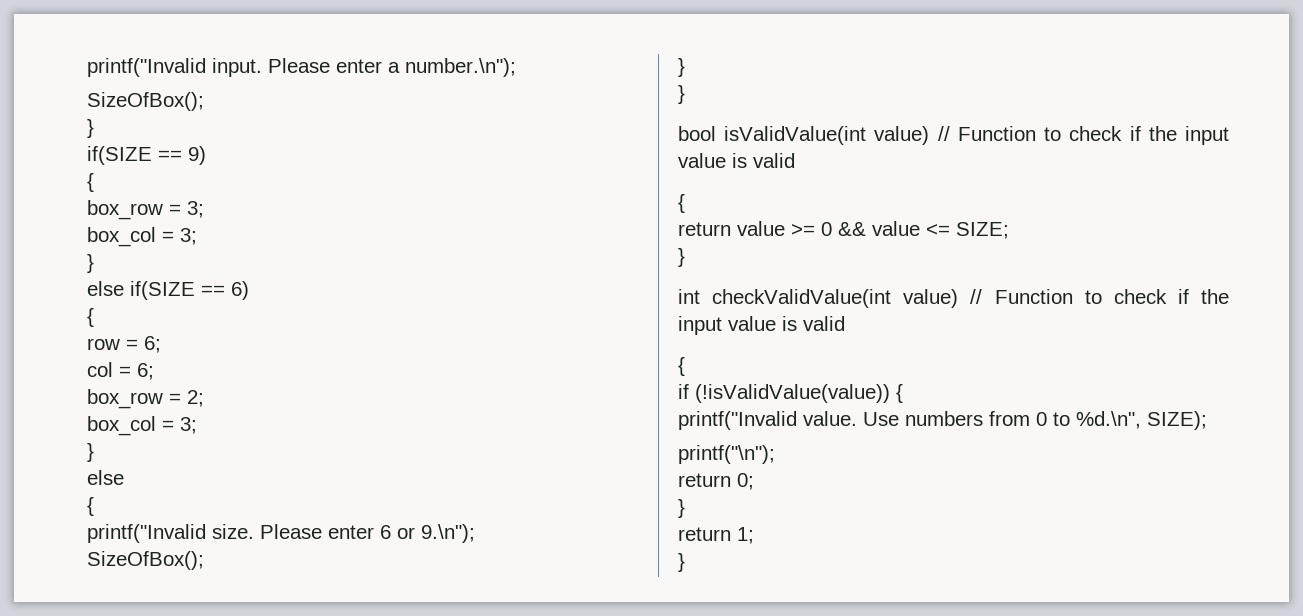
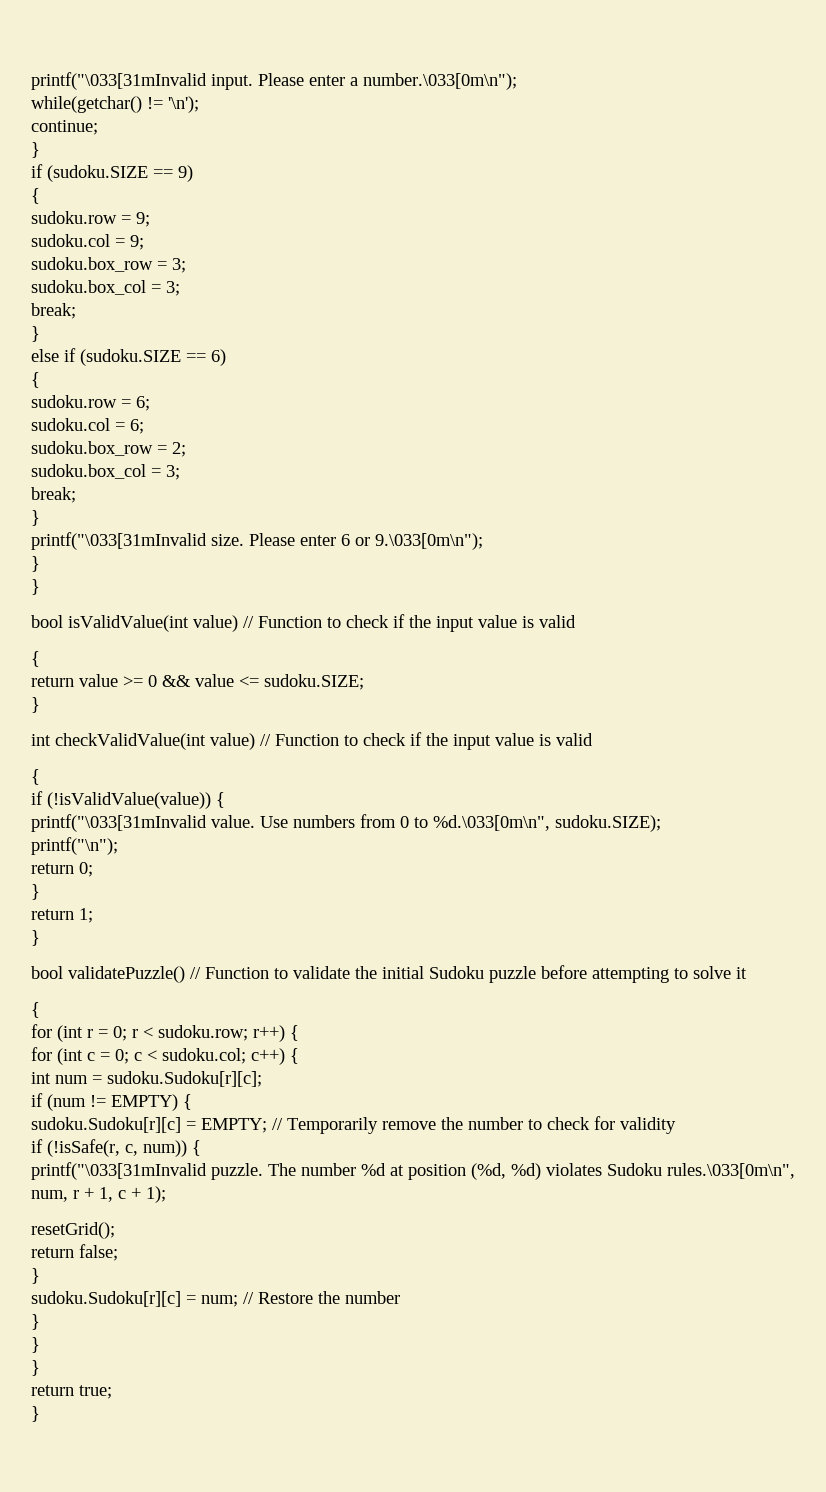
- printf("Invalid input.
+ printf("\033[31mInvalid input.
- Please enter a number.\n");
- SizeOfBox();
+ Please enter a number.\033[0m\n");
+ while(getchar() != '\n');
+ continue;
  }
- if(SIZE == 9)
+ if (sudoku.SIZE == 9)
- box_row = 3;
- box_col = 3;
+ sudoku.row = 9;
+ sudoku.col = 9;
+ sudoku.box_row = 3;
+ sudoku.box_col = 3;
+ break;
  }
- else if(SIZE == 6)
+ else if (sudoku.SIZE == 6)
- row = 6;
- col = 6;
- box_row = 2;
- box_col = 3;
+ sudoku.row = 6;
+ sudoku.col = 6;
+ sudoku.box_row = 2;
+ sudoku.box_col = 3;
+ break;
  }
- else
- {
- printf("Invalid size.
+ printf("\033[31mInvalid size.
- Please enter 6 or 9.\n");
- SizeOfBox();
+ Please enter 6 or 9.\033[0m\n");
- return value >= 0 && value <= SIZE;
+ return value >= 0 && value <= sudoku.SIZE;
- printf("Invalid value.
+ printf("\033[31mInvalid value.
- Use numbers from 0 to %d.\n", SIZE);
+ Use numbers from 0 to %d.\033[0m\n", sudoku.SIZE);
+ bool validatePuzzle() // Function to validate the initial Sudoku puzzle before attempting to solve it
+ {
+ for (int r = 0; r < sudoku.row; r++) {
+ for (int c = 0; c < sudoku.col; c++) {
+ int num = sudoku.Sudoku[r][c];
+ if (num != EMPTY) {
+ sudoku.Sudoku[r][c] = EMPTY; // Temporarily remove the number to check for validity
+ if (!isSafe(r, c, num)) {
+ printf("\033[31mInvalid puzzle. The number %d at position (%d, %d) violates Sudoku rules.\033[0m\n", num, r + 1, c + 1);
+ resetGrid();
+ return false;
+ }
+ sudoku.Sudoku[r][c] = num; // Restore the number
+ }
+ }
+ }
+ return true;
+ }

